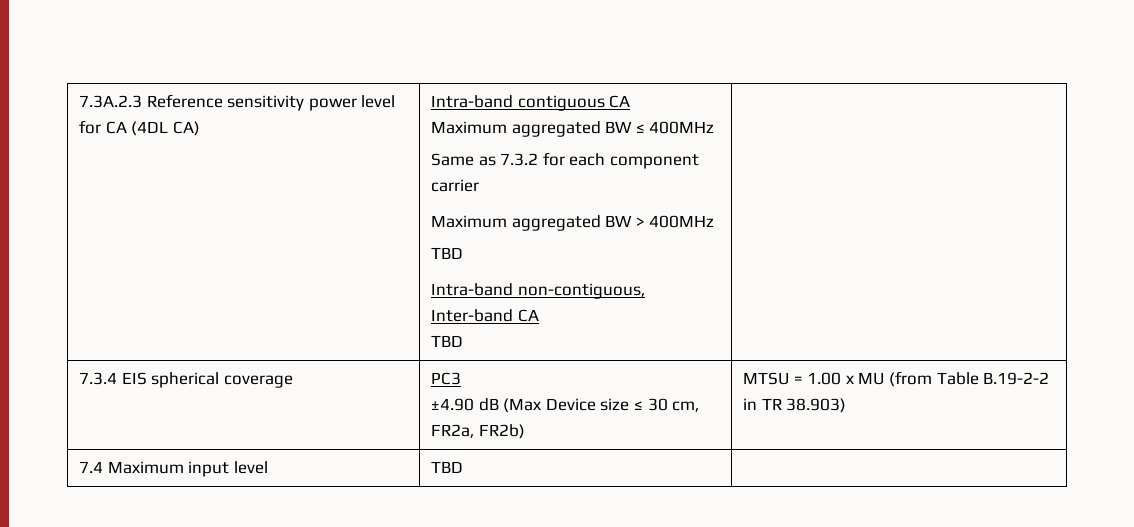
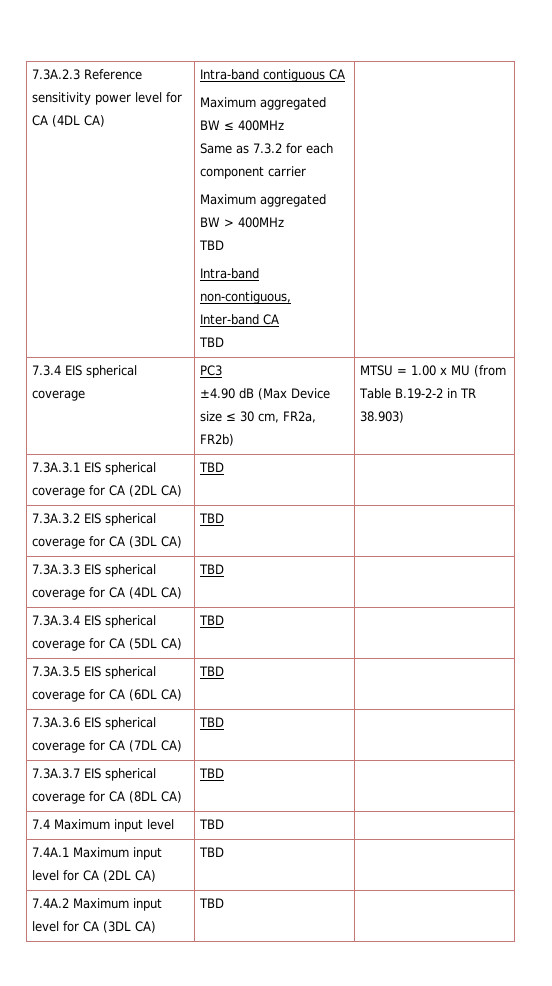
+ 7.3A.3.1 EIS spherical coverage for CA (2DL CA) | TBD |
+ 7.3A.3.2 EIS spherical coverage for CA (3DL CA) | TBD |
+ 7.3A.3.3 EIS spherical coverage for CA (4DL CA) | TBD |
+ 7.3A.3.4 EIS spherical coverage for CA (5DL CA) | TBD |
+ 7.3A.3.5 EIS spherical coverage for CA (6DL CA) | TBD |
+ 7.3A.3.6 EIS spherical coverage for CA (7DL CA) | TBD |
+ 7.3A.3.7 EIS spherical coverage for CA (8DL CA) | TBD |
+ 7.4A.1 Maximum input level for CA (2DL CA) | TBD |
+ 7.4A.2 Maximum input level for CA (3DL CA) | TBD |

